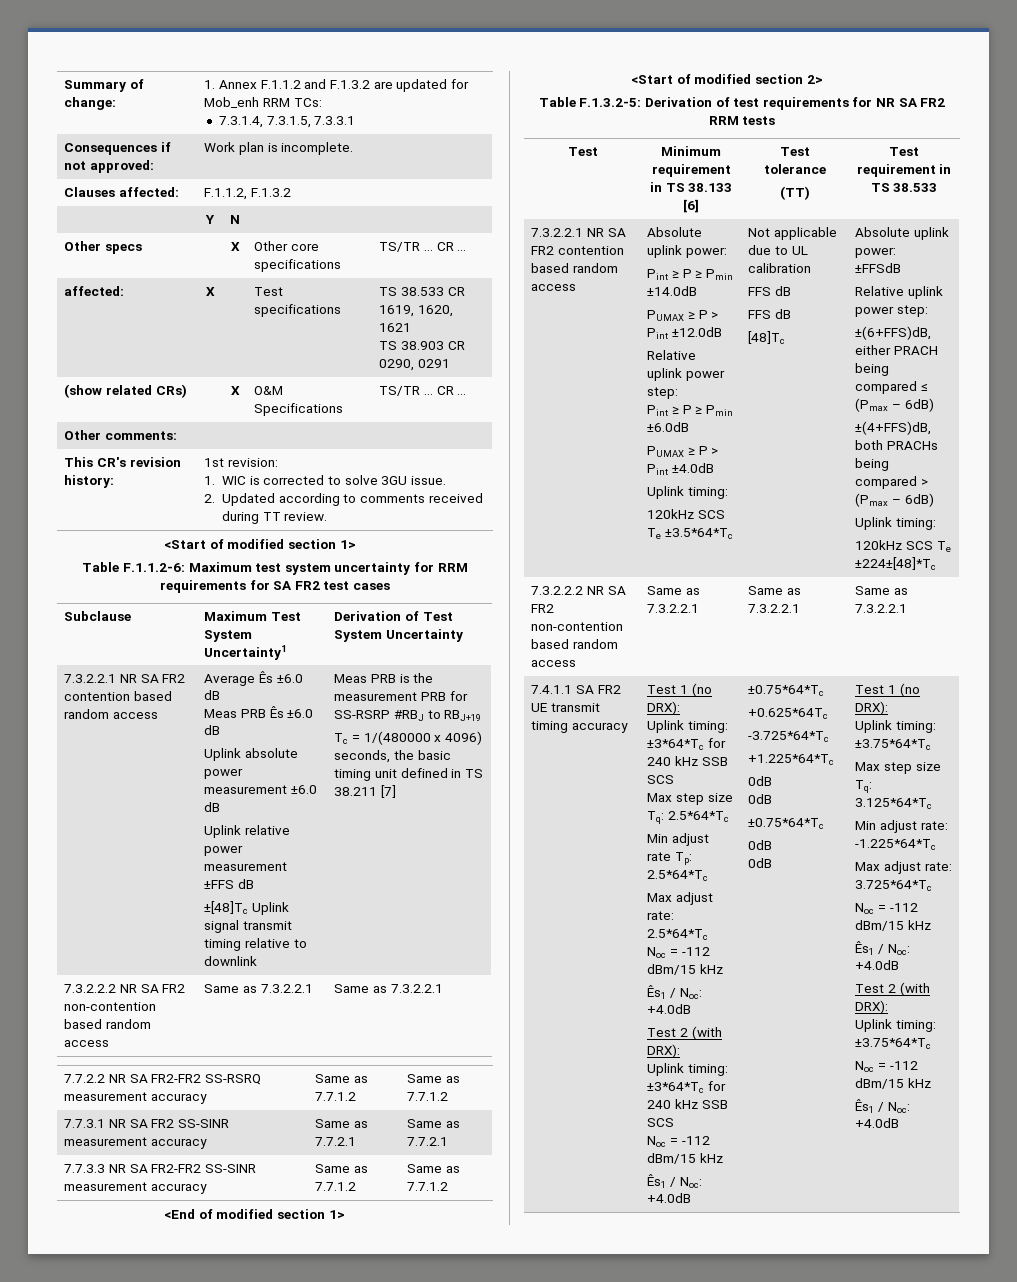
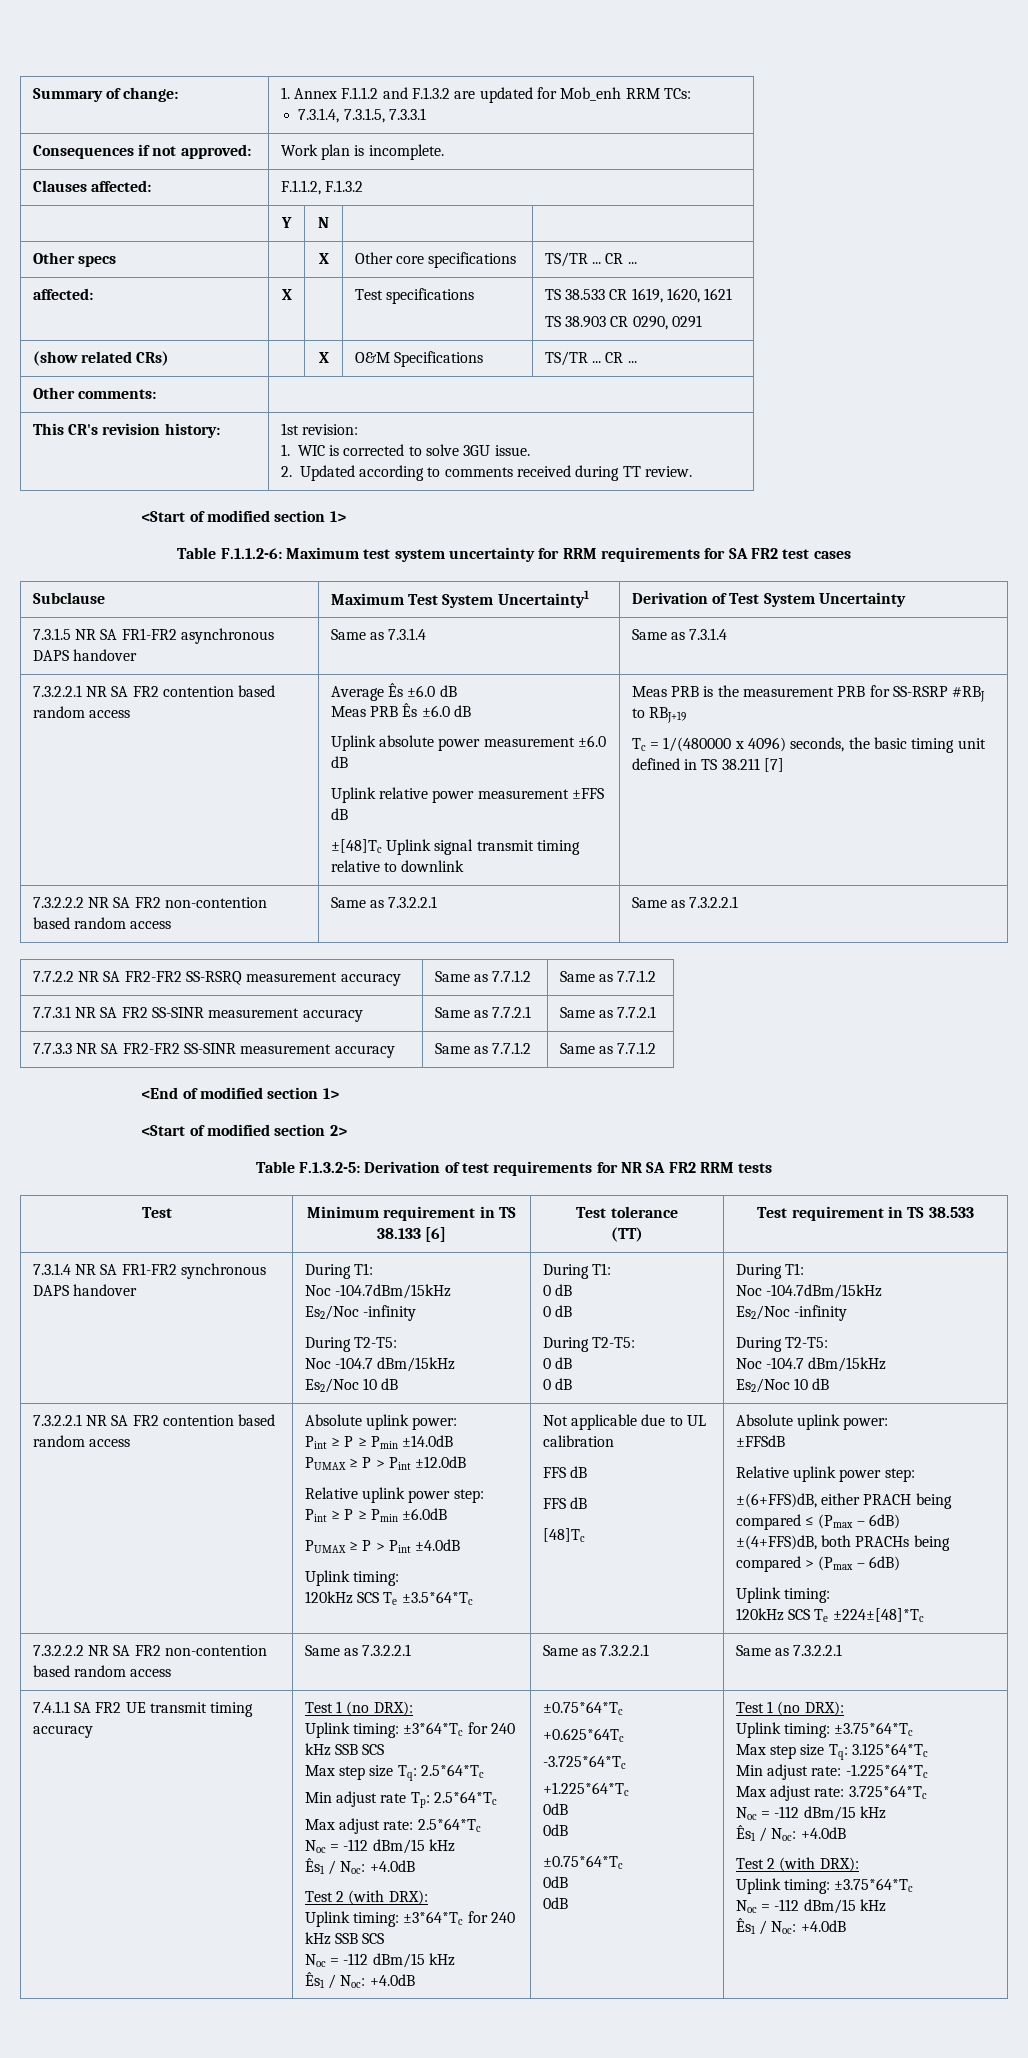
+ 7.3.1.5 NR SA FR1-FR2 asynchronous DAPS handover | Same as 7.3.1.4 | Same as 7.3.1.4
+ 7.3.1.4 NR SA FR1-FR2 synchronous DAPS handover | During T1:
+ Noc -104.7dBm/15kHz
+ Es2/Noc -infinity
+ During T2-T5:
+ Noc -104.7 dBm/15kHz
+ Es2/Noc 10 dB | During T1:
+ 0 dB
+ 0 dB
+ During T2-T5:
+ 0 dB
+ 0 dB | During T1:
+ Noc -104.7dBm/15kHz
+ Es2/Noc -infinity
+ During T2-T5:
+ Noc -104.7 dBm/15kHz
+ Es2/Noc 10 dB

